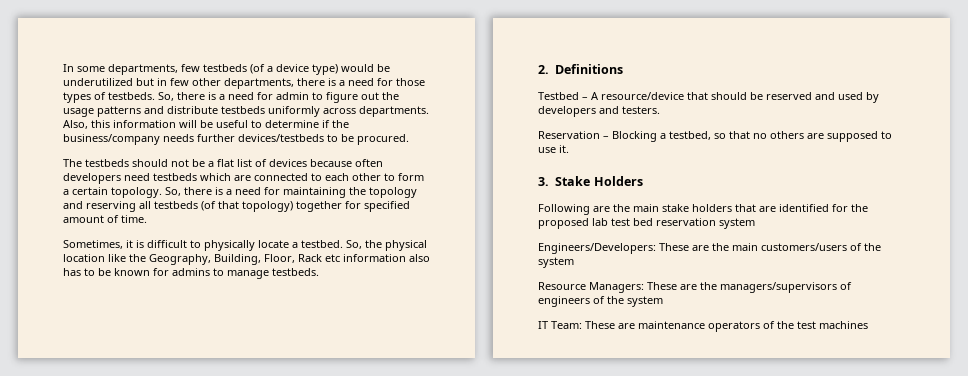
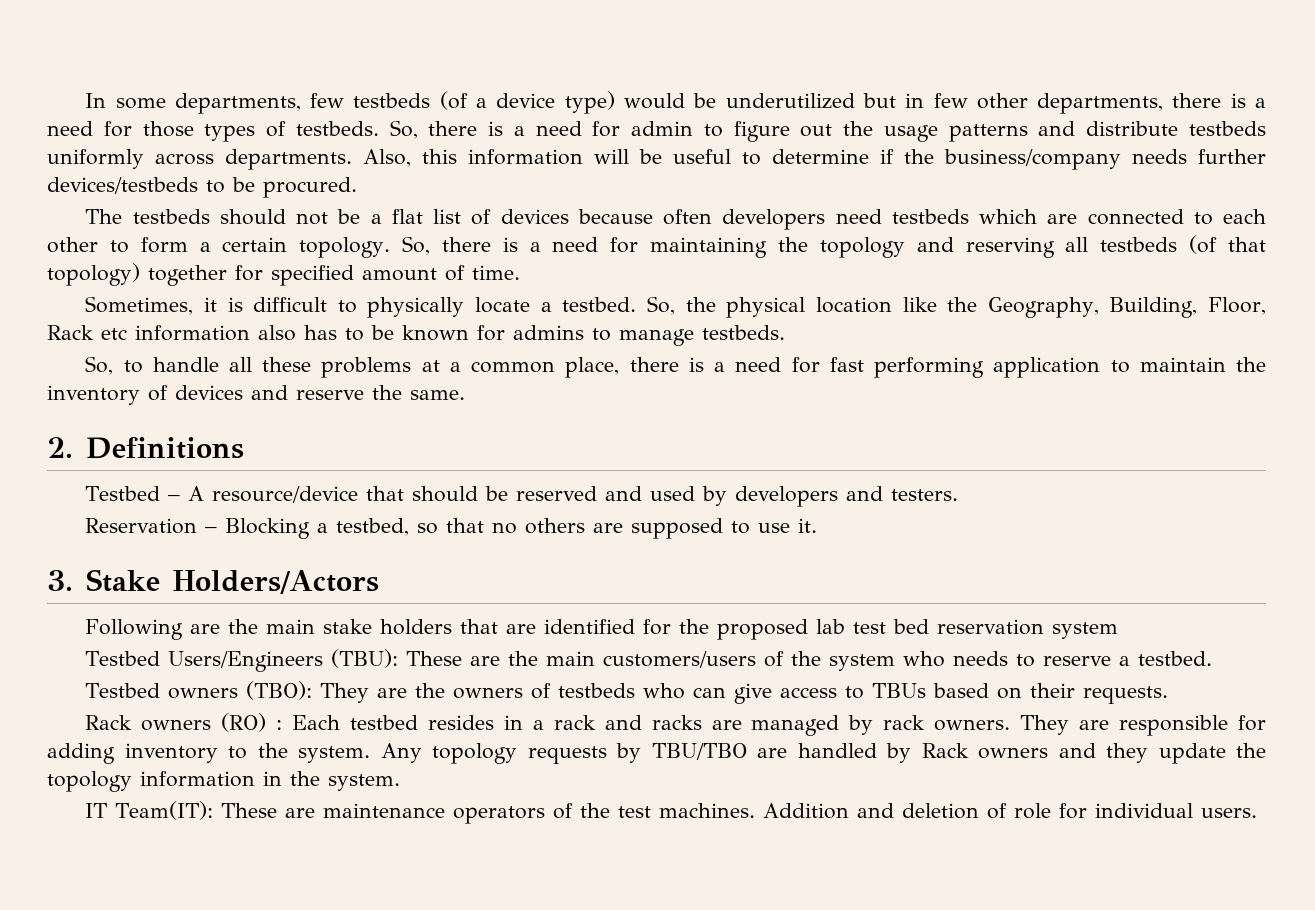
+ So, to handle all these problems at a common place, there is a need for fast performing application to maintain the inventory of devices and reserve the same.
- 3. Stake Holders
+ 3. Stake Holders/Actors
- Engineers/Developers: These are the main customers/users of the system
- Resource Managers: These are the managers/supervisors of engineers of the system
+ Testbed Users/Engineers (TBU): These are the main customers/users of the system who needs to reserve a testbed.
+ Testbed owners (TBO): They are the owners of testbeds who can give access to TBUs based on their requests.
+ Rack owners (RO) : Each testbed resides in a rack and racks are managed by rack owners. They are responsible for adding inventory to the system. Any topology requests by TBU/TBO are handled by Rack owners and they update the topology information in the system.
- IT Team: These are maintenance operators of the test machines
+ IT Team(IT): These are maintenance operators of the test machines. Addition and deletion of role for individual users.

